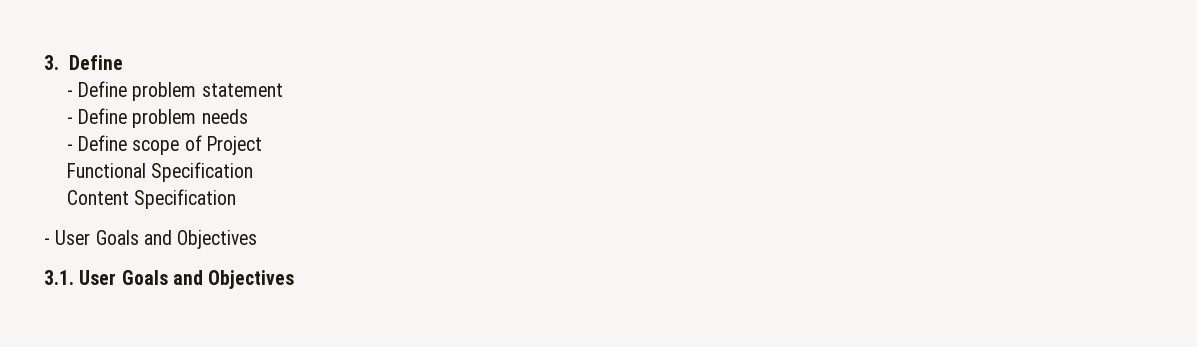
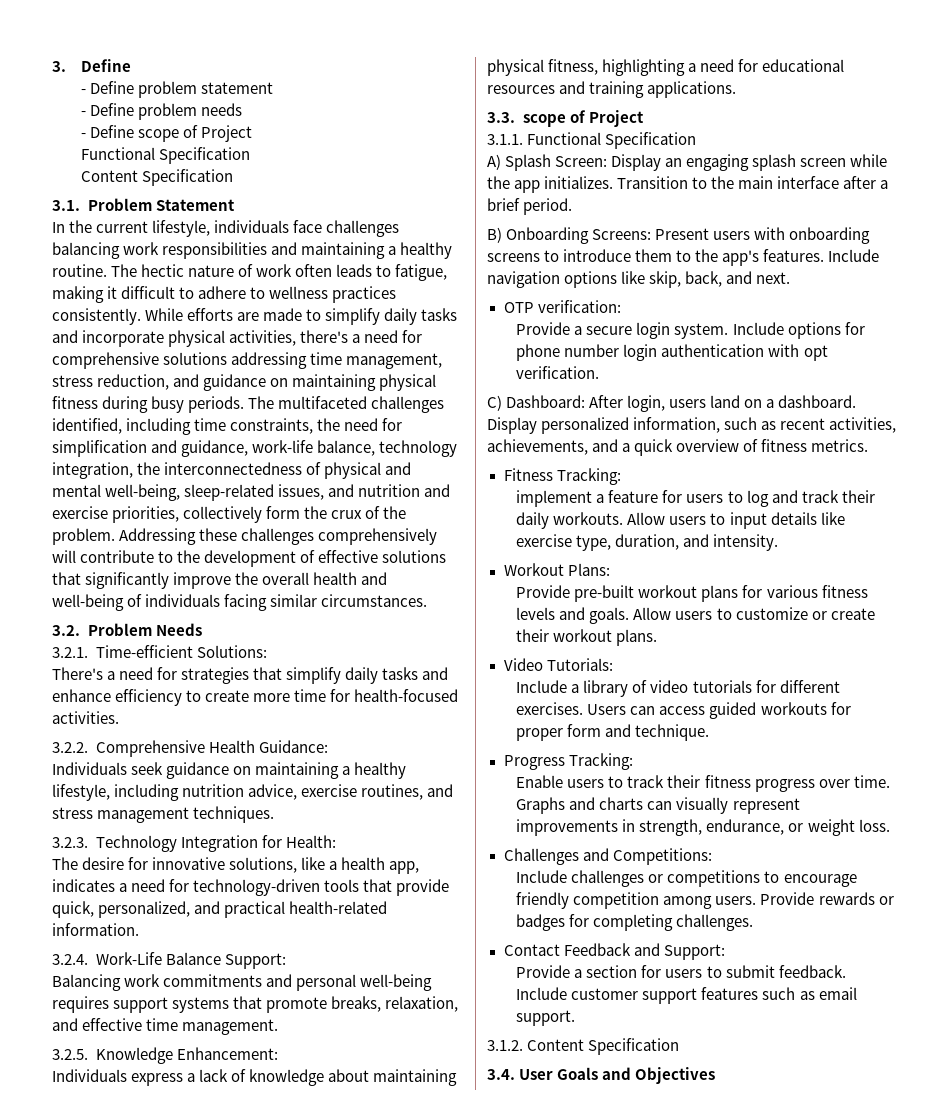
- - User Goals and Objectives
- 3.1. User Goals and Objectives
+ 3.1. Problem Statement
+ In the current lifestyle, individuals face challenges balancing work responsibilities and maintaining a healthy routine. The hectic nature of work often leads to fatigue, making it difficult to adhere to wellness practices consistently. While efforts are made to simplify daily tasks and incorporate physical activities, there's a need for comprehensive solutions addressing time management, stress reduction, and guidance on maintaining physical fitness during busy periods. The multifaceted challenges identified, including time constraints, the need for simplification and guidance, work-life balance, technology integration, the interconnectedness of physical and mental well-being, sleep-related issues, and nutrition and exercise priorities, collectively form the crux of the problem. Addressing these challenges comprehensively will contribute to the development of effective solutions that significantly improve the overall health and well-being of individuals facing similar circumstances.
+ 3.2. Problem Needs
+ 3.2.1. Time-efficient Solutions:
+ There's a need for strategies that simplify daily tasks and enhance efficiency to create more time for health-focused activities.
+ 3.2.2. Comprehensive Health Guidance:
+ Individuals seek guidance on maintaining a healthy lifestyle, including nutrition advice, exercise routines, and stress management techniques.
+ 3.2.3. Technology Integration for Health:
+ The desire for innovative solutions, like a health app, indicates a need for technology-driven tools that provide quick, personalized, and practical health-related information.
+ 3.2.4. Work-Life Balance Support:
+ Balancing work commitments and personal well-being requires support systems that promote breaks, relaxation, and effective time management.
+ 3.2.5. Knowledge Enhancement:
+ Individuals express a lack of knowledge about maintaining physical fitness, highlighting a need for educational resources and training applications.
+ 3.3. scope of Project
+ 3.1.1. Functional Specification
+ A) Splash Screen: Display an engaging splash screen while the app initializes. Transition to the main interface after a brief period.
+ B) Onboarding Screens: Present users with onboarding screens to introduce them to the app's features. Include navigation options like skip, back, and next.
+ OTP verification:
+ Provide a secure login system. Include options for phone number login authentication with opt verification.
+ C) Dashboard: After login, users land on a dashboard. Display personalized information, such as recent activities, achievements, and a quick overview of fitness metrics.
+ Fitness Tracking:
+ implement a feature for users to log and track their daily workouts. Allow users to input details like exercise type, duration, and intensity.
+ Workout Plans:
+ Provide pre-built workout plans for various fitness levels and goals. Allow users to customize or create their workout plans.
+ Video Tutorials:
+ Include a library of video tutorials for different exercises. Users can access guided workouts for proper form and technique.
+ Progress Tracking:
+ Enable users to track their fitness progress over time. Graphs and charts can visually represent improvements in strength, endurance, or weight loss.
+ Challenges and Competitions:
+ Include challenges or competitions to encourage friendly competition among users. Provide rewards or badges for completing challenges.
+ Contact Feedback and Support:
+ Provide a section for users to submit feedback. Include customer support features such as email support.
+ 3.1.2. Content Specification
+ 3.4. User Goals and Objectives

